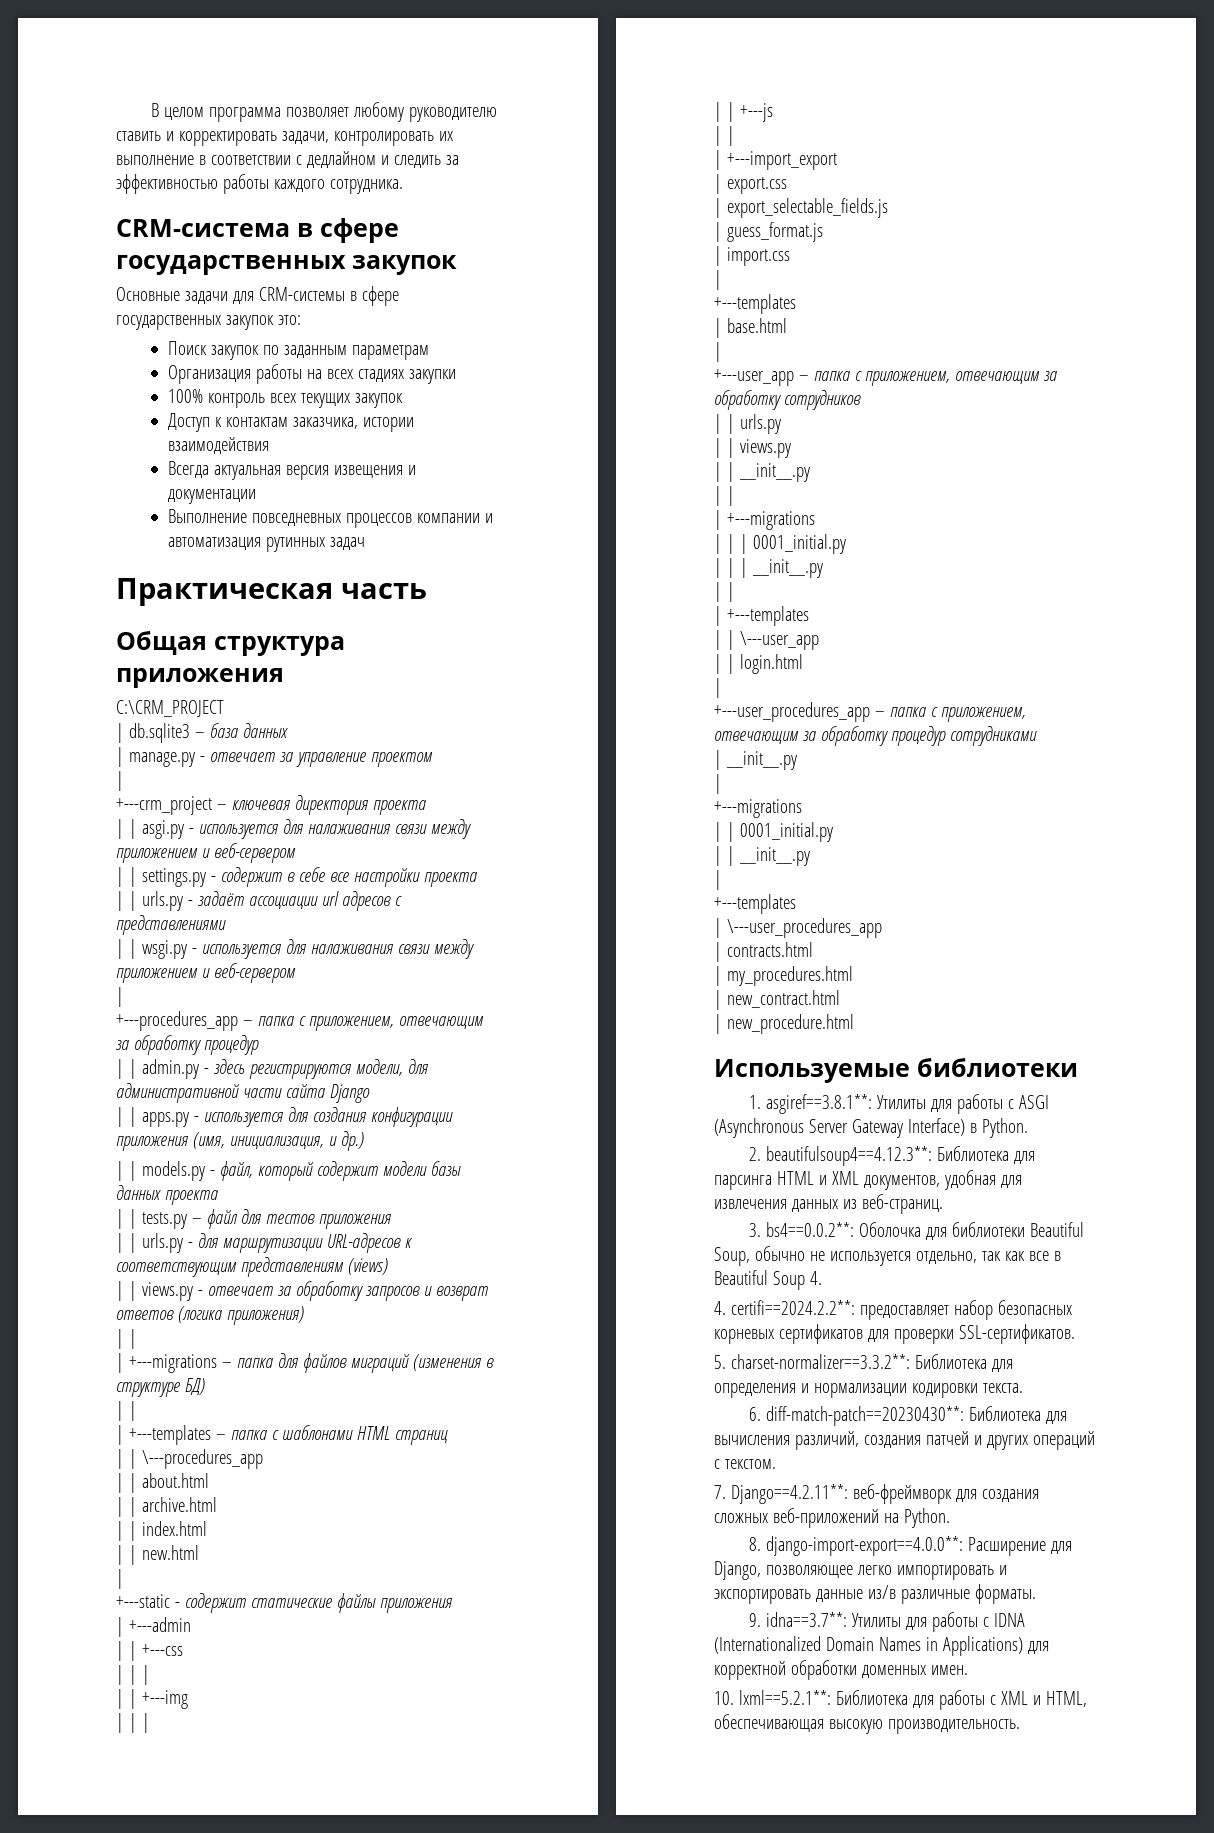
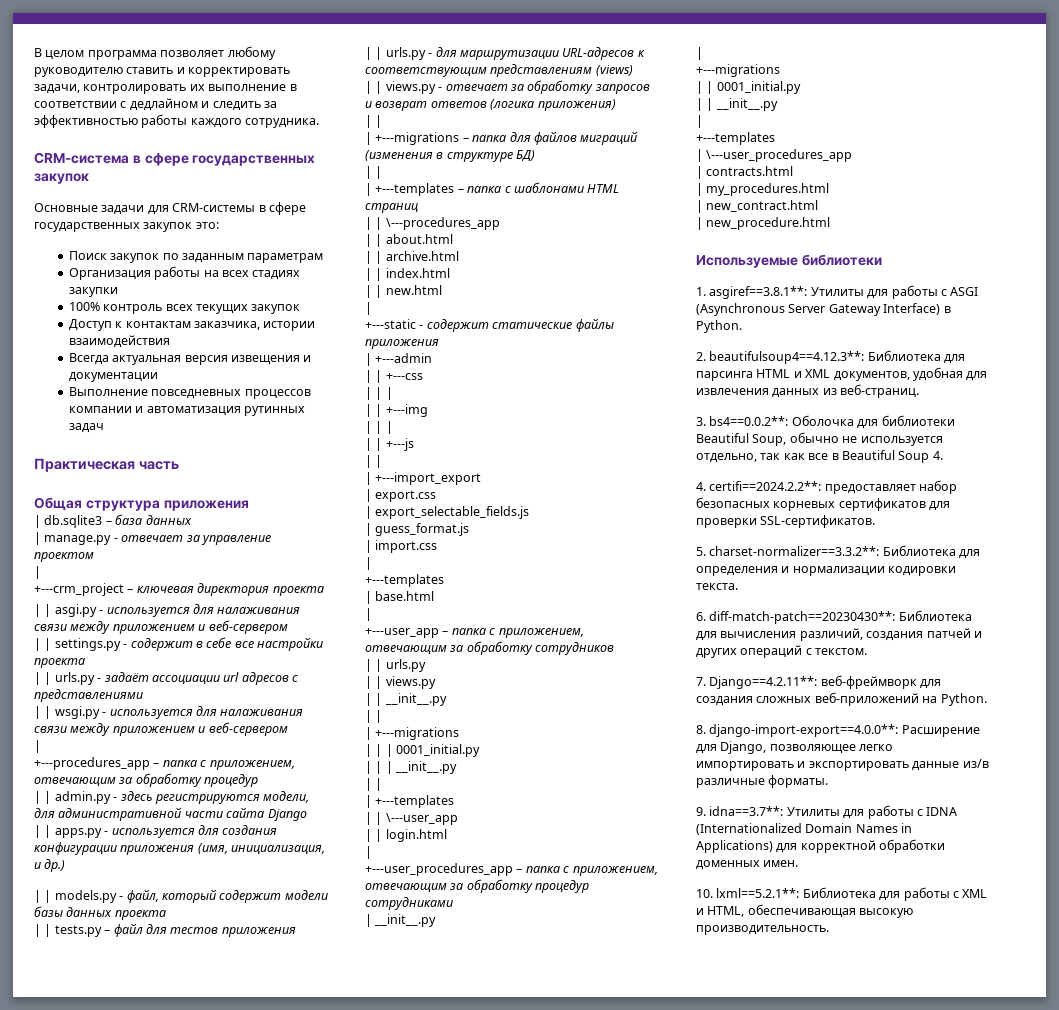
- C:\CRM_PROJECT

